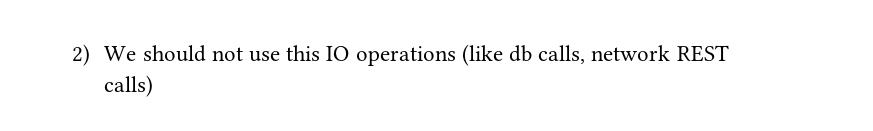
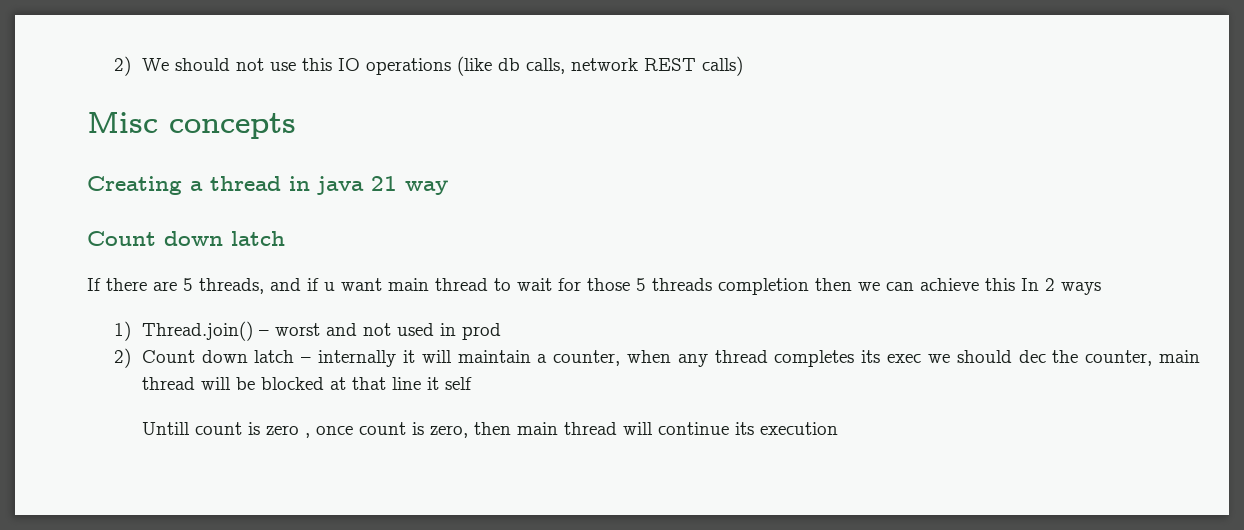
+ Misc concepts
+ Creating a thread in java 21 way
+ Count down latch
+ If there are 5 threads, and if u want main thread to wait for those 5 threads completion then we can achieve this In 2 ways
+ 1) Thread.join() – worst and not used in prod
+ 2) Count down latch – internally it will maintain a counter, when any thread completes its exec we should dec the counter, main thread will be blocked at that line it self
+ Untill count is zero , once count is zero, then main thread will continue its execution

